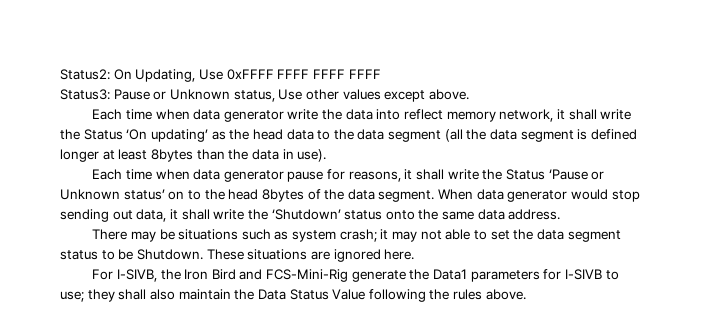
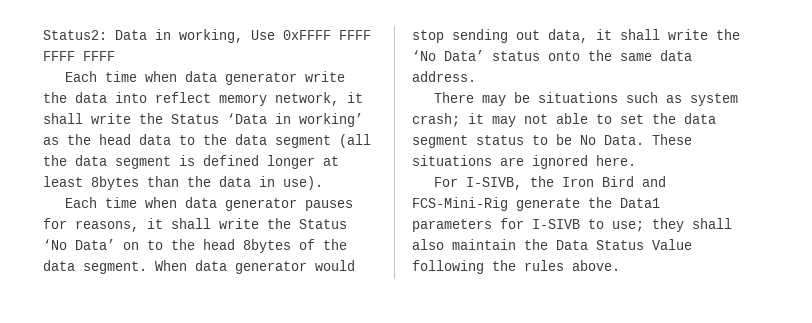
- Status2: On Updating, Use 0xFFFF FFFF FFFF FFFF
+ Status2: Data in working, Use 0xFFFF FFFF FFFF FFFF
- Status3: Pause or Unknown status, Use other values except above.
- Each time when data generator write the data into reflect memory network, it shall write the Status ‘On updating’ as the head data to the data segment (all the data segment is defined longer at least 8bytes than the data in use).
+ Each time when data generator write the data into reflect memory network, it shall write the Status ‘Data in working’ as the head data to the data segment (all the data segment is defined longer at least 8bytes than the data in use).
- Each time when data generator pause for reasons, it shall write the Status ‘Pause or Unknown status’ on to the head 8bytes of the data segment.
+ Each time when data generator pauses for reasons, it shall write the Status ‘No Data’ on to the head 8bytes of the data segment.
- When data generator would stop sending out data, it shall write the ‘Shutdown’ status onto the same data address.
+ When data generator would stop sending out data, it shall write the ‘No Data’ status onto the same data address.
- There may be situations such as system crash; it may not able to set the data segment status to be Shutdown.
+ There may be situations such as system crash; it may not able to set the data segment status to be No Data.

